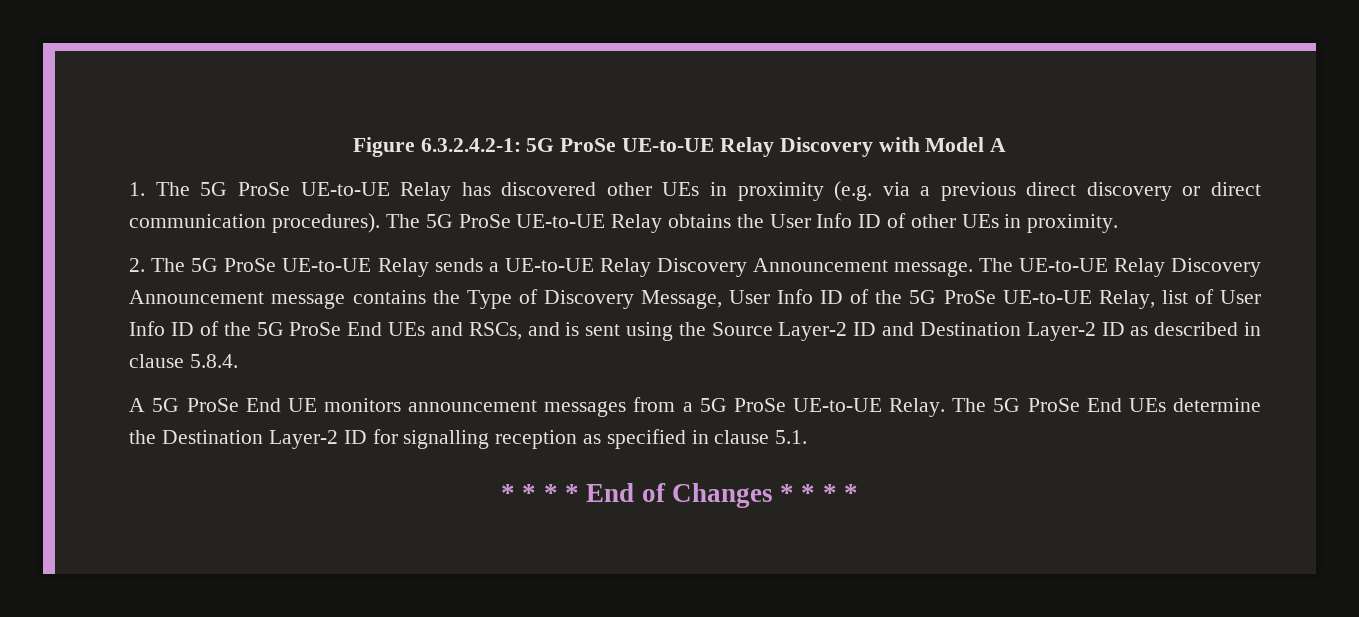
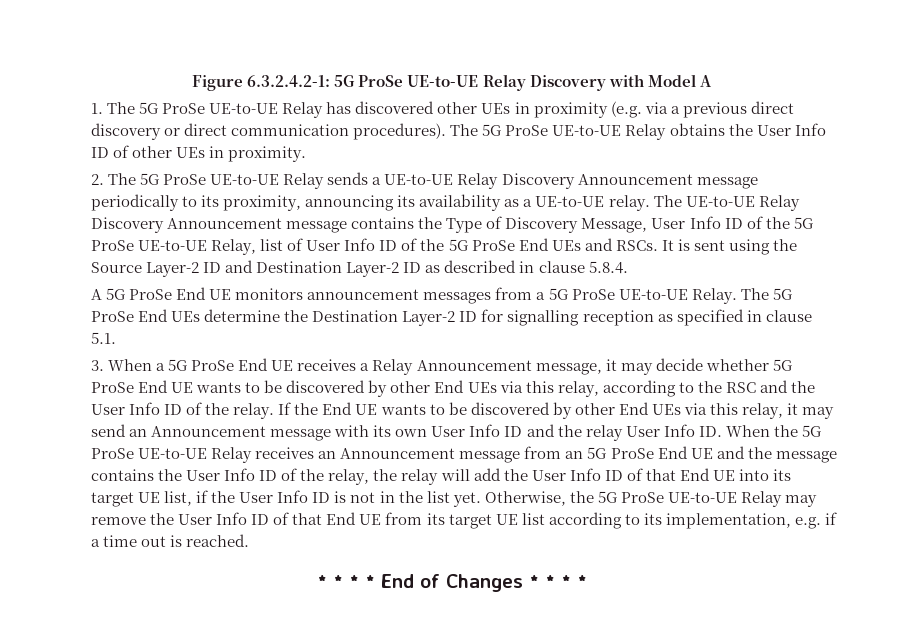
- 2. The 5G ProSe UE-to-UE Relay sends a UE-to-UE Relay Discovery Announcement message.
+ 2. The 5G ProSe UE-to-UE Relay sends a UE-to-UE Relay Discovery Announcement message periodically to its proximity, announcing its availability as a UE-to-UE relay.
- The UE-to-UE Relay Discovery Announcement message contains the Type of Discovery Message, User Info ID of the 5G ProSe UE-to-UE Relay, list of User Info ID of the 5G ProSe End UEs and RSCs, and is sent using the Source Layer-2 ID and Destination Layer-2 ID as described in clause 5.8.4.
+ The UE-to-UE Relay Discovery Announcement message contains the Type of Discovery Message, User Info ID of the 5G ProSe UE-to-UE Relay, list of User Info ID of the 5G ProSe End UEs and RSCs. It is sent using the Source Layer-2 ID and Destination Layer-2 ID as described in clause 5.8.4.
+ 3. When a 5G ProSe End UE receives a Relay Announcement message, it may decide whether 5G ProSe End UE wants to be discovered by other End UEs via this relay, according to the RSC and the User Info ID of the relay. If the End UE wants to be discovered by other End UEs via this relay, it may send an Announcement message with its own User Info ID and the relay User Info ID. When the 5G ProSe UE-to-UE Relay receives an Announcement message from an 5G ProSe End UE and the message contains the User Info ID of the relay, the relay will add the User Info ID of that End UE into its target UE list, if the User Info ID is not in the list yet. Otherwise, the 5G ProSe UE-to-UE Relay may remove the User Info ID of that End UE from its target UE list according to its implementation, e.g. if a time out is reached.

